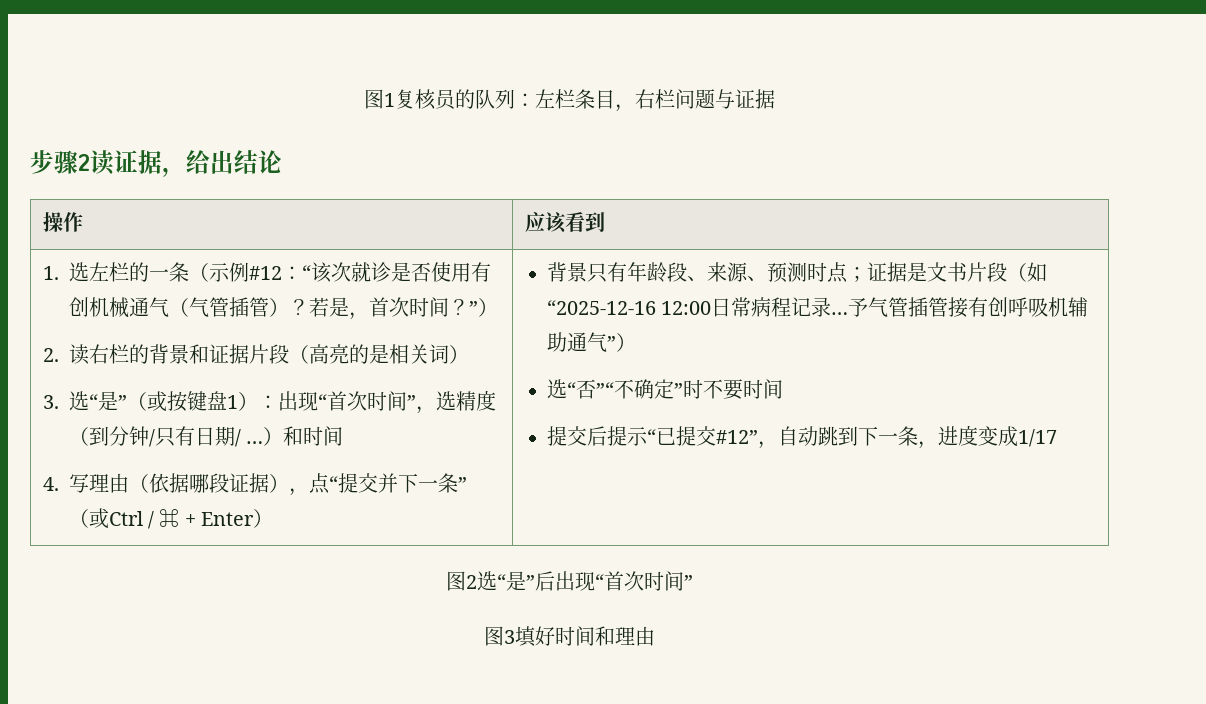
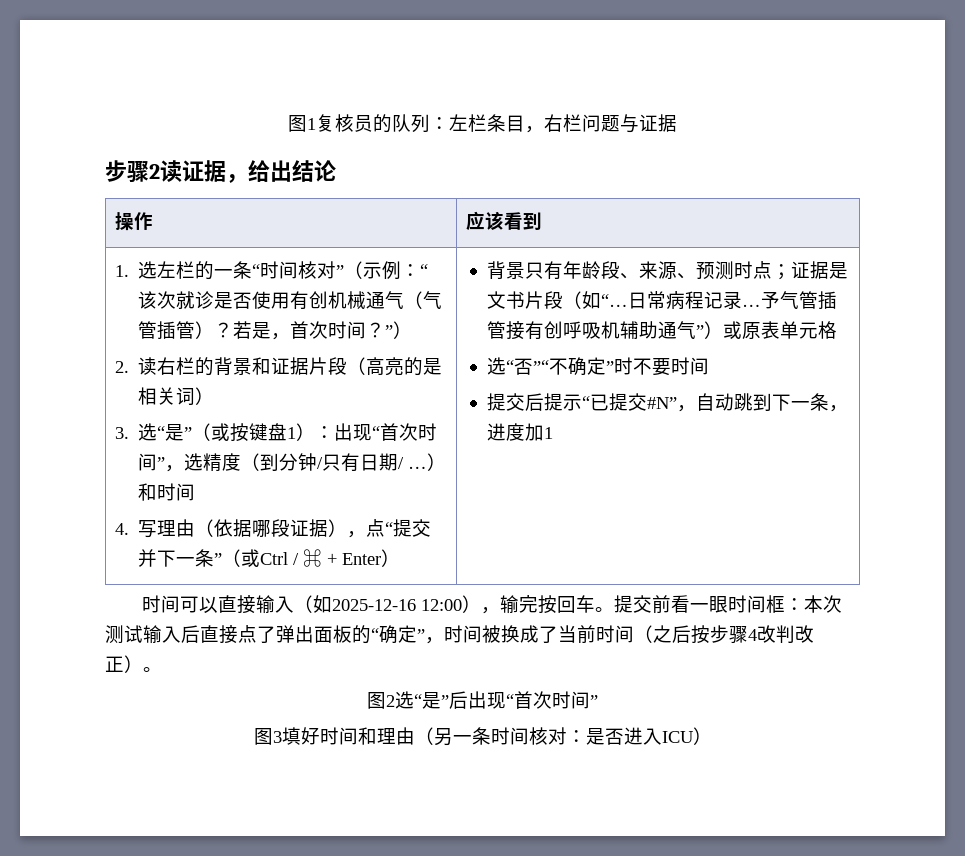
- 1.选左栏的一条（示例#12：“该次就诊是否使用有创机械通气（气管插管）？
+ 1.选左栏的一条“时间核对”（示例：“该次就诊是否使用有创机械通气（气管插管）？
- 背景只有年龄段、来源、预测时点；证据是文书片段（如“2025-12-16 12:00日常病程记录…
+ 背景只有年龄段、来源、预测时点；证据是文书片段（如“…日常病程记录…
- 予气管插管接有创呼吸机辅助通气”）
+ 予气管插管接有创呼吸机辅助通气”）或原表单元格
- 提交后提示“已提交#12”，自动跳到下一条，进度变成1/17
+ 提交后提示“已提交#N”，自动跳到下一条，进度加1
+ 时间可以直接输入（如2025-12-16 12:00），输完按回车。提交前看一眼时间框：本次测试输入后直接点了弹出面板的“确定”，时间被换成了当前时间（之后按步骤4改判改正）。
- 图3填好时间和理由
+ 图3填好时间和理由（另一条时间核对：是否进入ICU）

